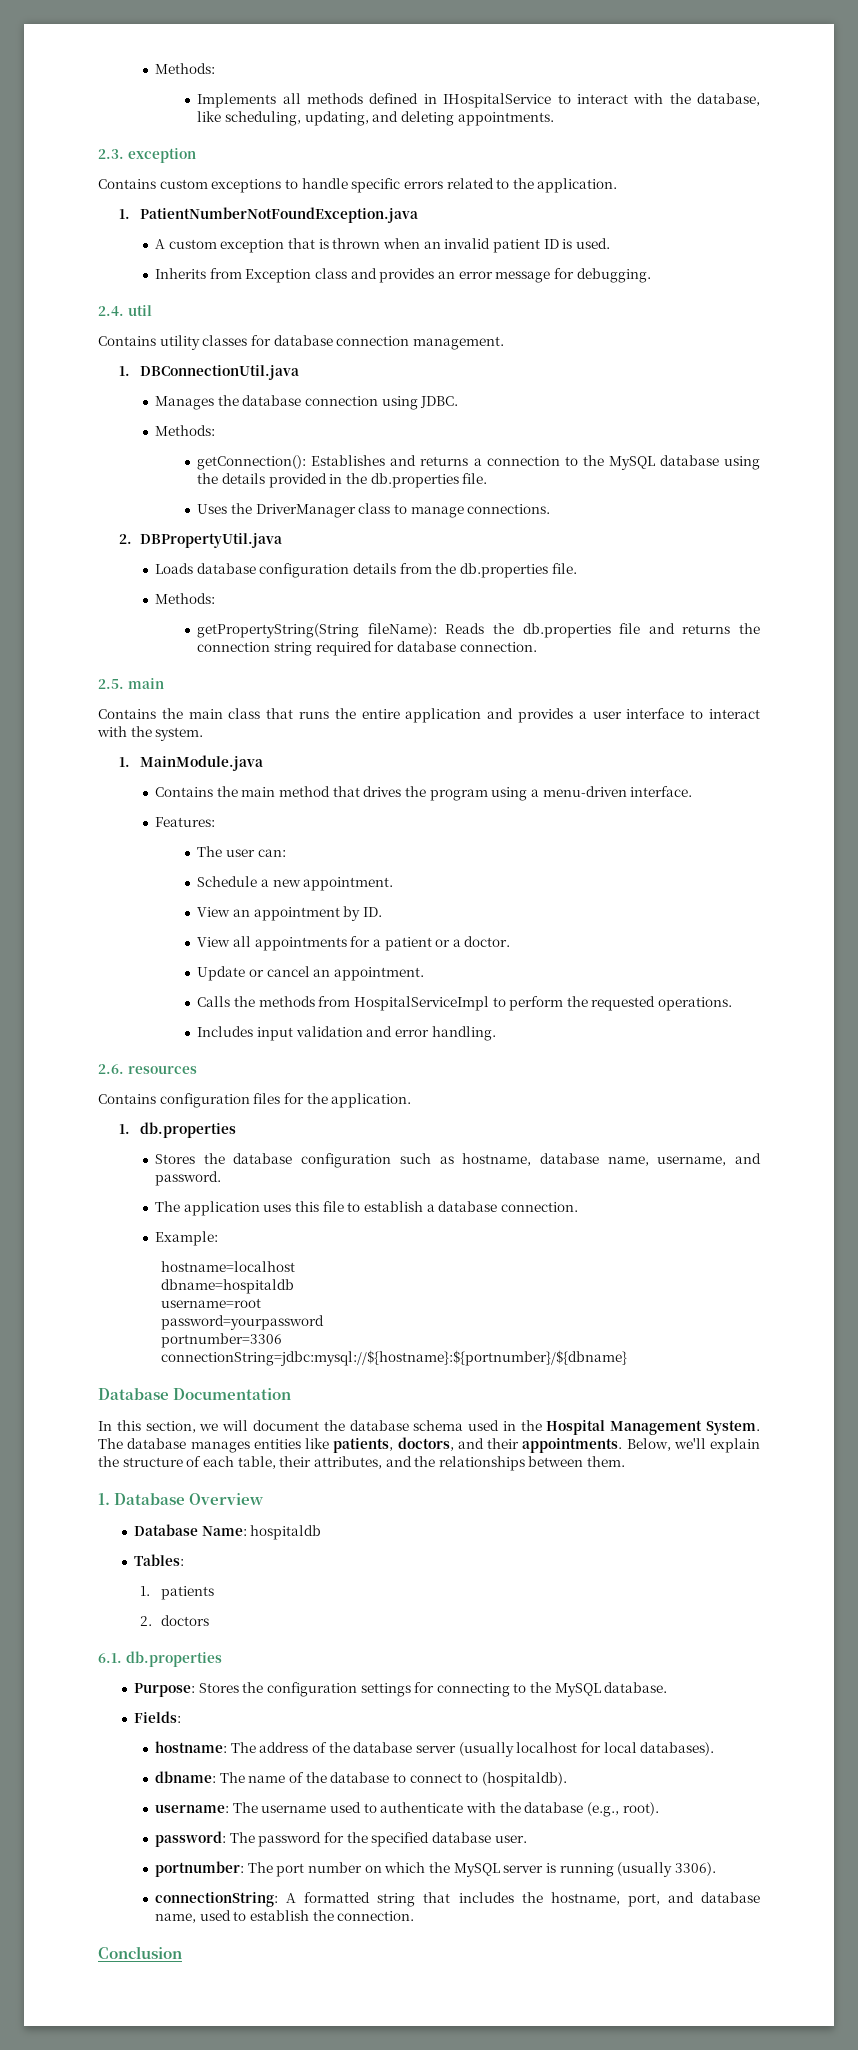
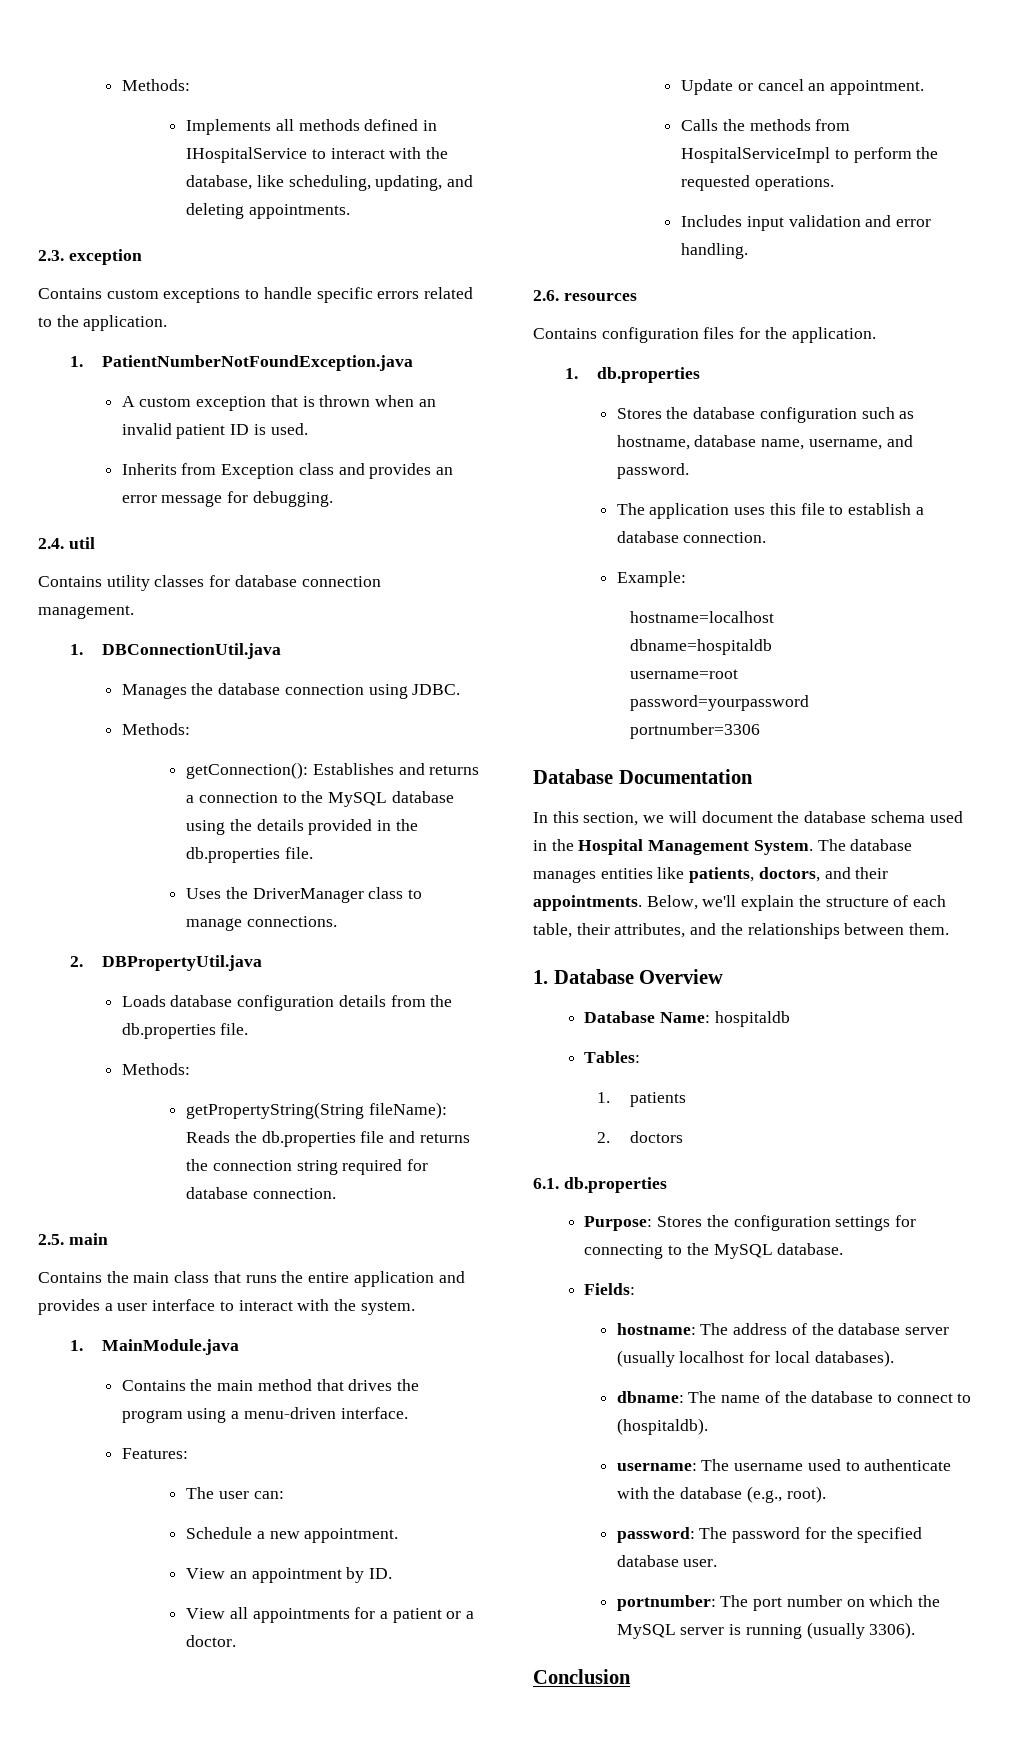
- connectionString=jdbc:mysql://${hostname}:${portnumber}/${dbname}
- connectionString: A formatted string that includes the hostname, port, and database name, used to establish the connection.

